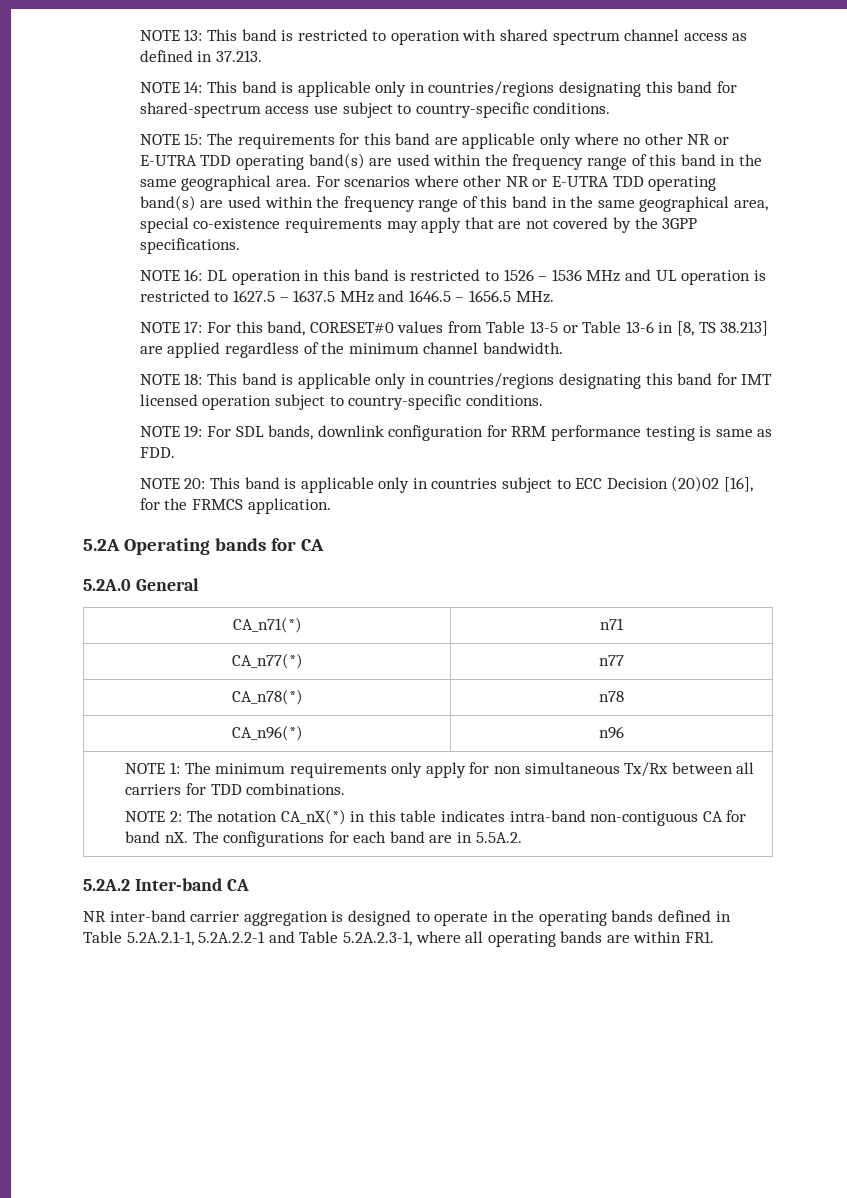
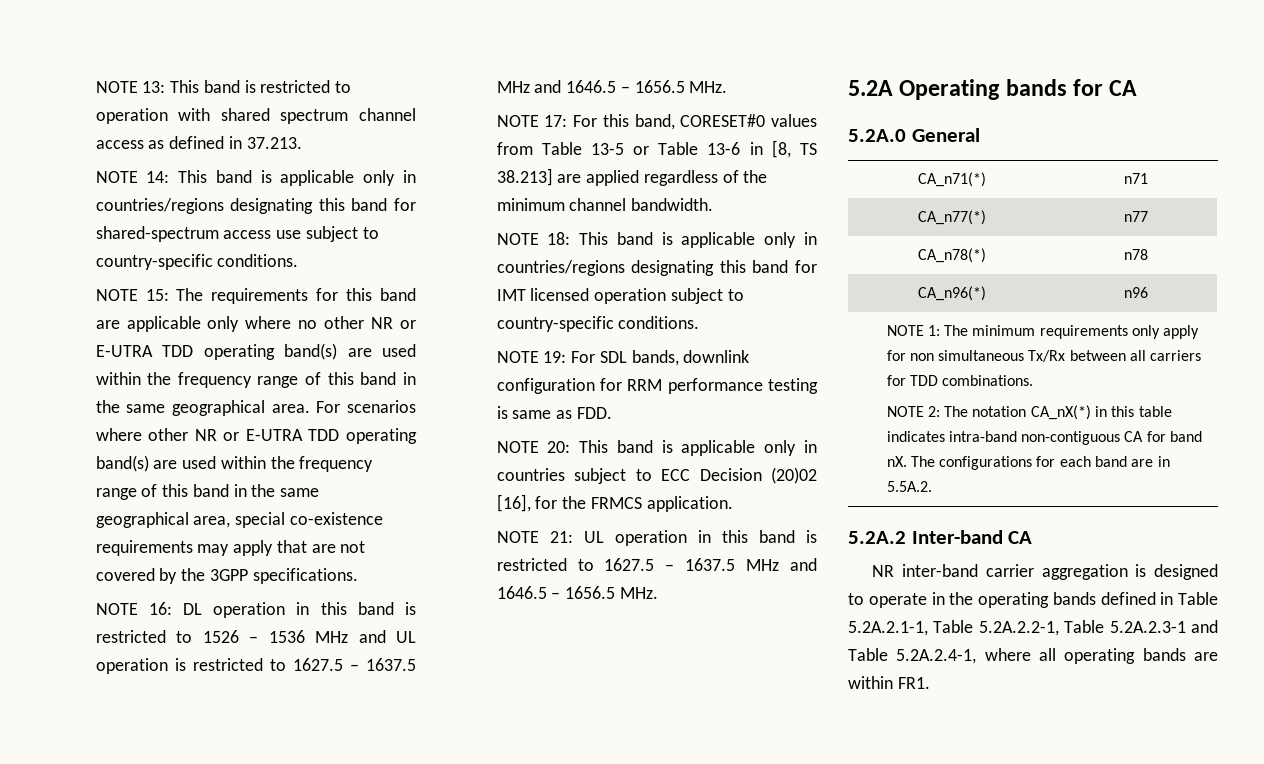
+ NOTE 21: UL operation in this band is restricted to 1627.5 – 1637.5 MHz and 1646.5 – 1656.5 MHz.
- NR inter-band carrier aggregation is designed to operate in the operating bands defined in Table 5.2A.2.1-1, 5.2A.2.2-1 and Table 5.2A.2.3-1, where all operating bands are within FR1.
+ NR inter-band carrier aggregation is designed to operate in the operating bands defined in Table 5.2A.2.1-1, Table 5.2A.2.2-1, Table 5.2A.2.3-1 and Table 5.2A.2.4-1, where all operating bands are within FR1.

